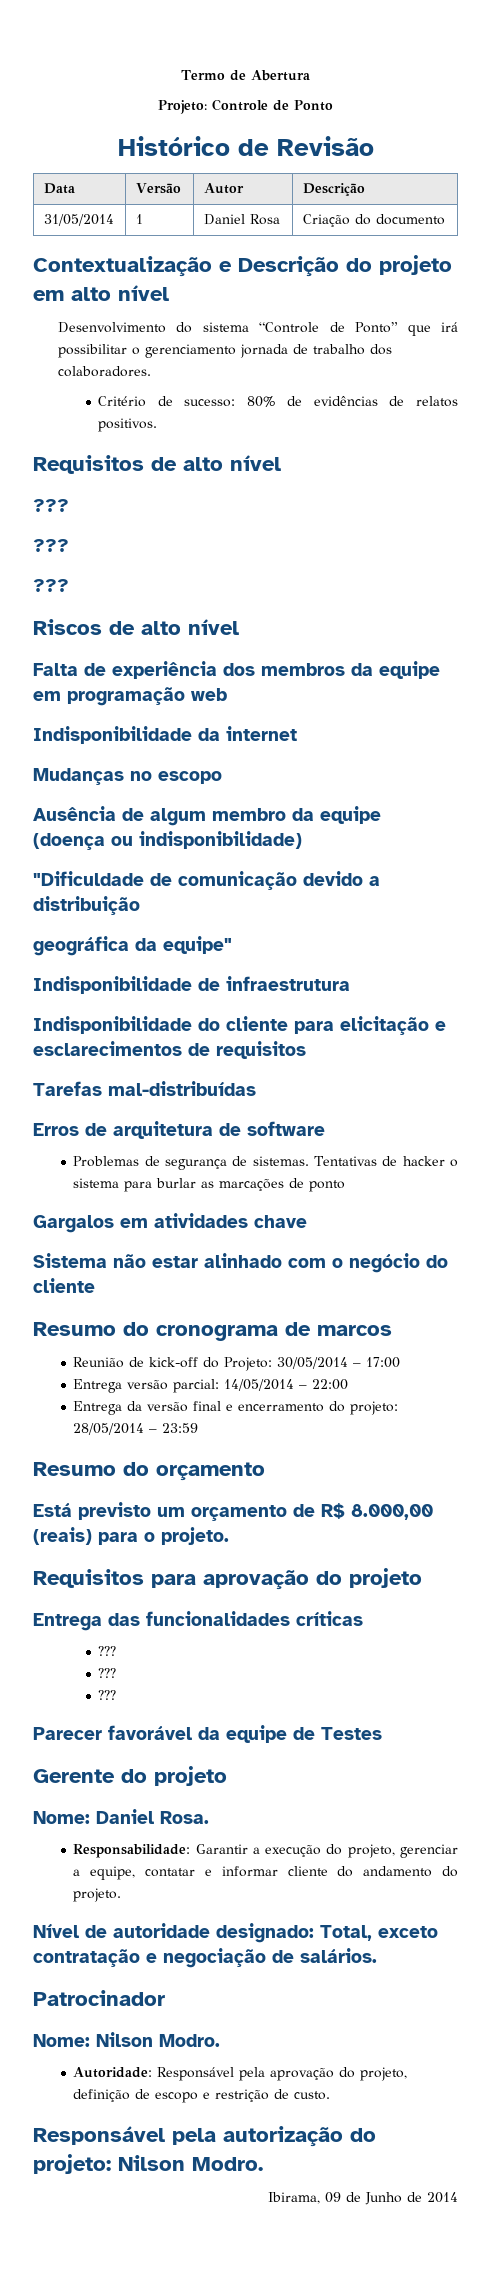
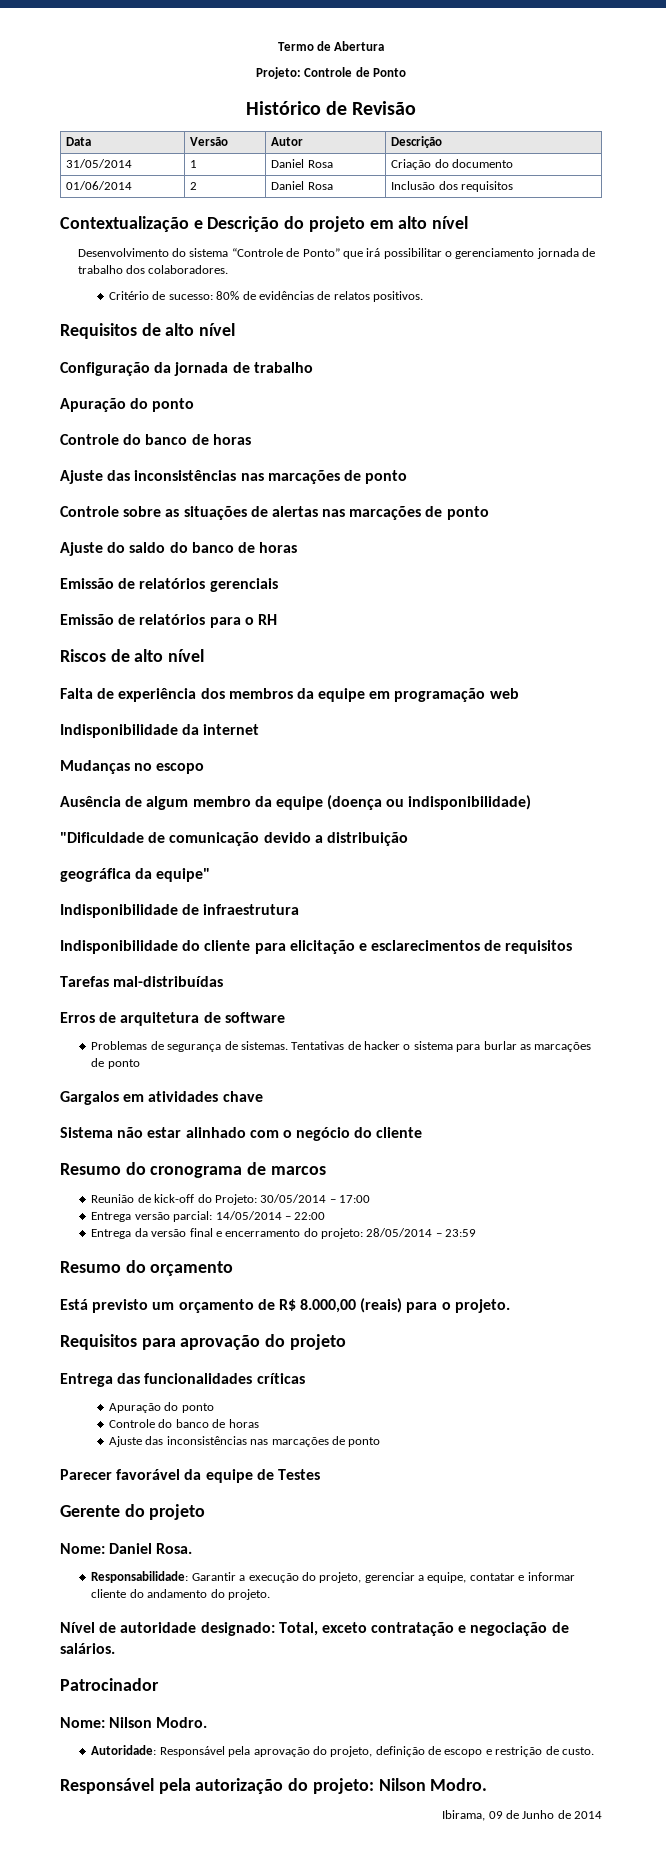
+ 01/06/2014 | 2 | Daniel Rosa | Inclusão dos requisitos
  Requisitos de alto nível
- ???
- ???
- ???
+ Configuração da jornada de trabalho
+ Apuração do ponto
+ Controle do banco de horas
+ Ajuste das inconsistências nas marcações de ponto
+ Controle sobre as situações de alertas nas marcações de ponto
+ Ajuste do saldo do banco de horas
+ Emissão de relatórios gerenciais
+ Emissão de relatórios para o RH
  Entrega das funcionalidades críticas
- ???
- ???
- ???
+ Apuração do ponto
+ Controle do banco de horas
+ Ajuste das inconsistências nas marcações de ponto

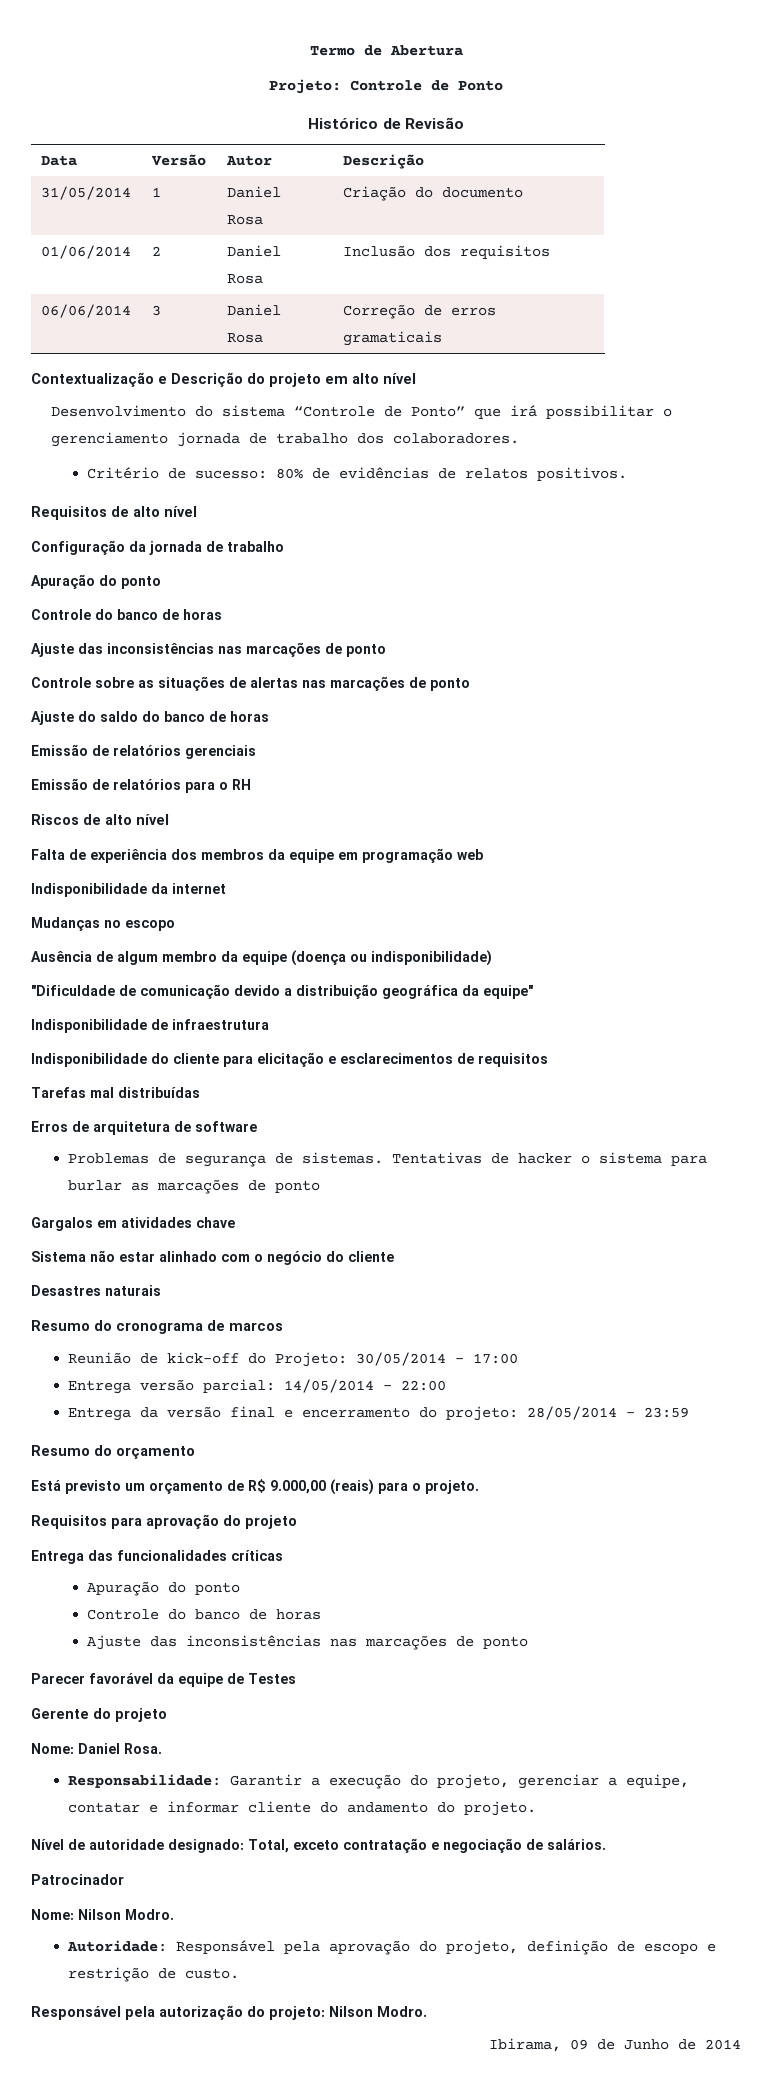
+ 06/06/2014 | 3 | Daniel Rosa | Correção de erros gramaticais
- "Dificuldade de comunicação devido a distribuição
- geográfica da equipe"
+ "Dificuldade de comunicação devido a distribuição geográfica da equipe"
- Tarefas mal-distribuídas
+ Tarefas mal distribuídas
+ Desastres naturais
- Está previsto um orçamento de R$ 8.000,00 (reais) para o projeto.
+ Está previsto um orçamento de R$ 9.000,00 (reais) para o projeto.

